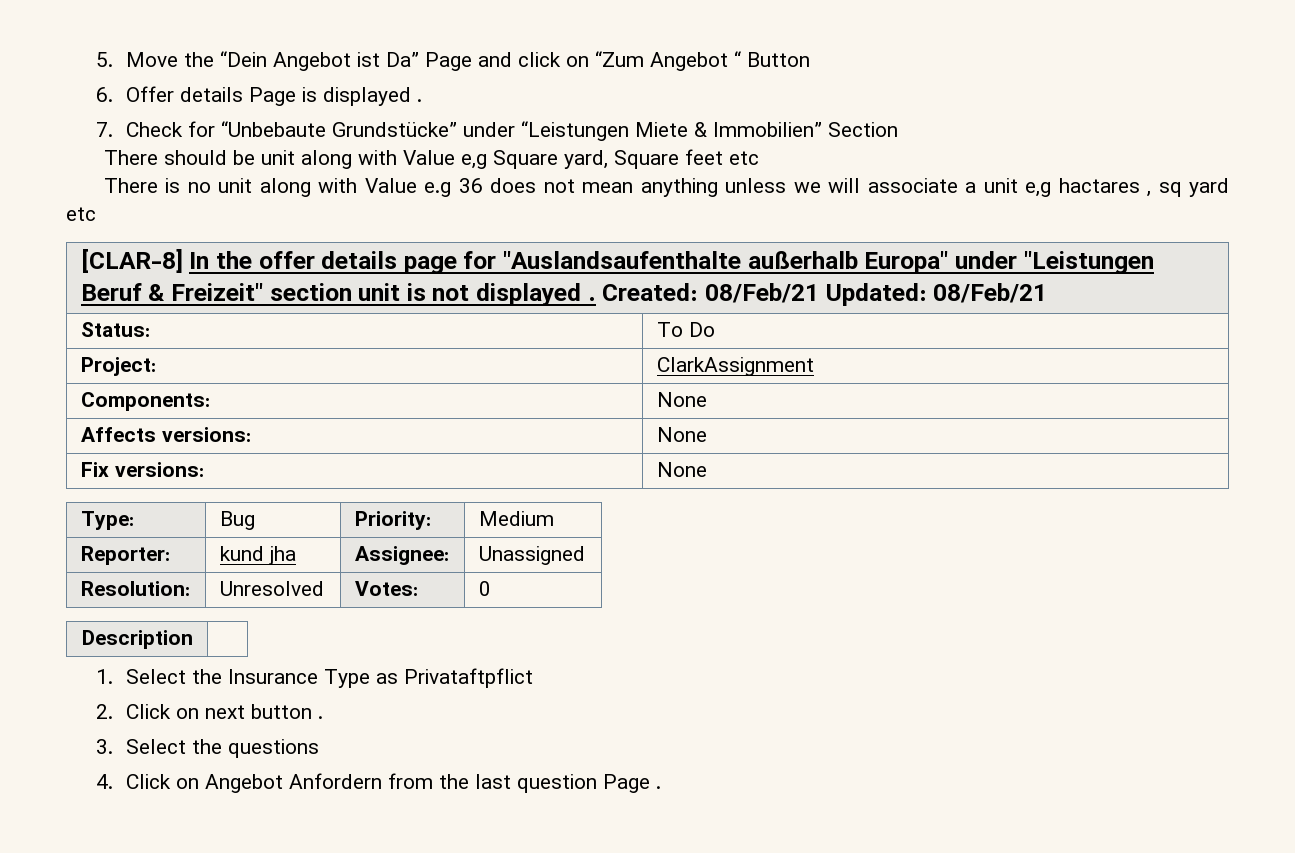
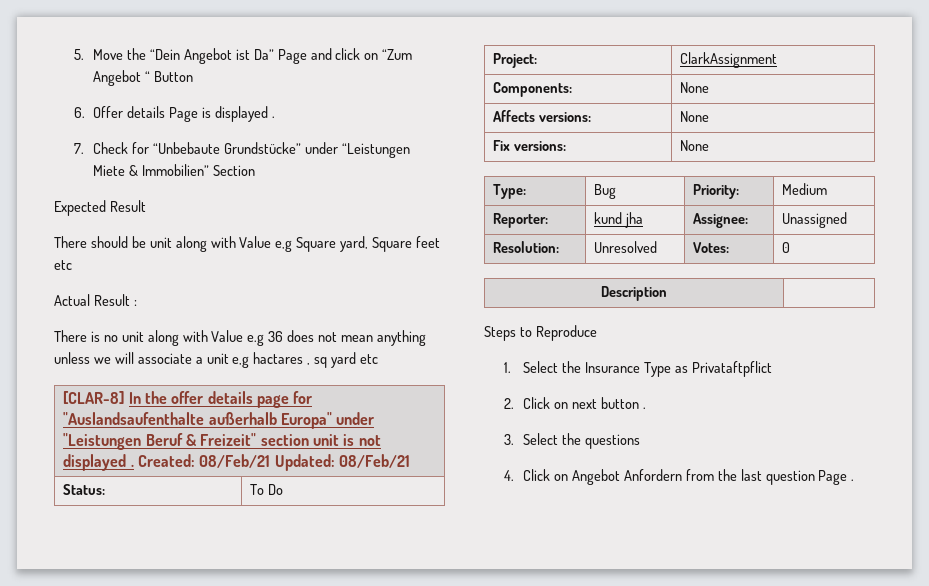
+ Expected Result
+ Actual Result :
+ Steps to Reproduce

